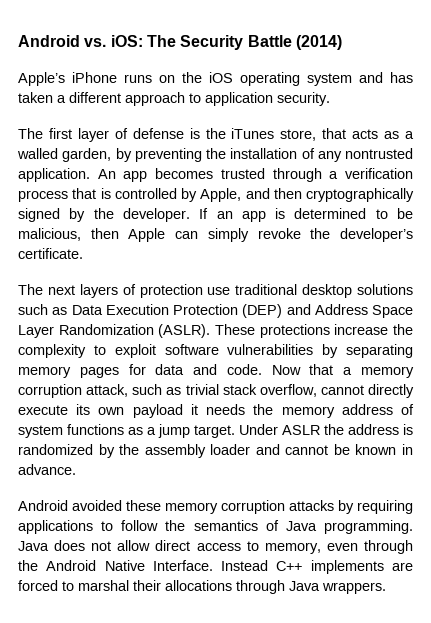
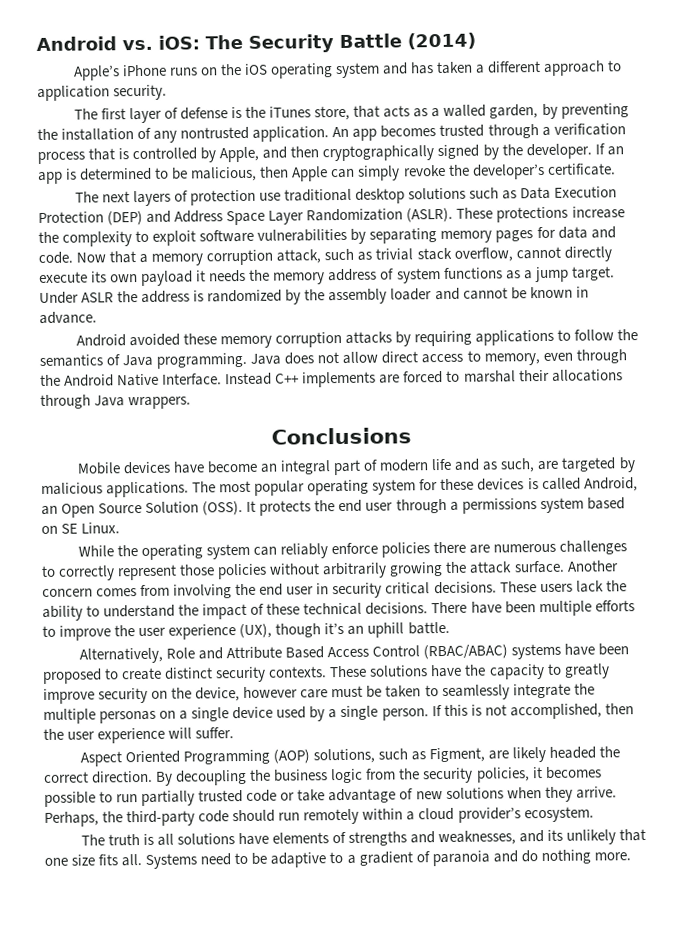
+ Conclusions
+ Mobile devices have become an integral part of modern life and as such, are targeted by malicious applications. The most popular operating system for these devices is called Android, an Open Source Solution (OSS). It protects the end user through a permissions system based on SE Linux.
+ While the operating system can reliably enforce policies there are numerous challenges to correctly represent those policies without arbitrarily growing the attack surface. Another concern comes from involving the end user in security critical decisions. These users lack the ability to understand the impact of these technical decisions. There have been multiple efforts to improve the user experience (UX), though it’s an uphill battle.
+ Alternatively, Role and Attribute Based Access Control (RBAC/ABAC) systems have been proposed to create distinct security contexts. These solutions have the capacity to greatly improve security on the device, however care must be taken to seamlessly integrate the multiple personas on a single device used by a single person. If this is not accomplished, then the user experience will suffer.
+ Aspect Oriented Programming (AOP) solutions, such as Figment, are likely headed the correct direction. By decoupling the business logic from the security policies, it becomes possible to run partially trusted code or take advantage of new solutions when they arrive. Perhaps, the third-party code should run remotely within a cloud provider’s ecosystem.
+ The truth is all solutions have elements of strengths and weaknesses, and its unlikely that one size fits all. Systems need to be adaptive to a gradient of paranoia and do nothing more.

